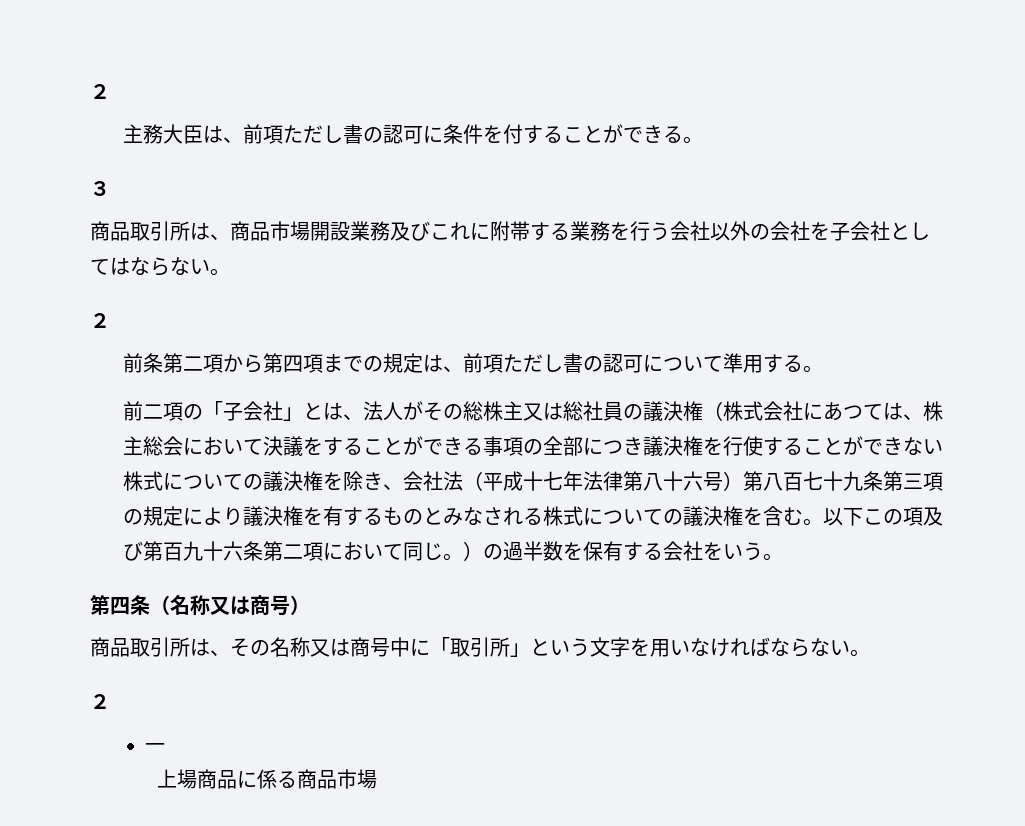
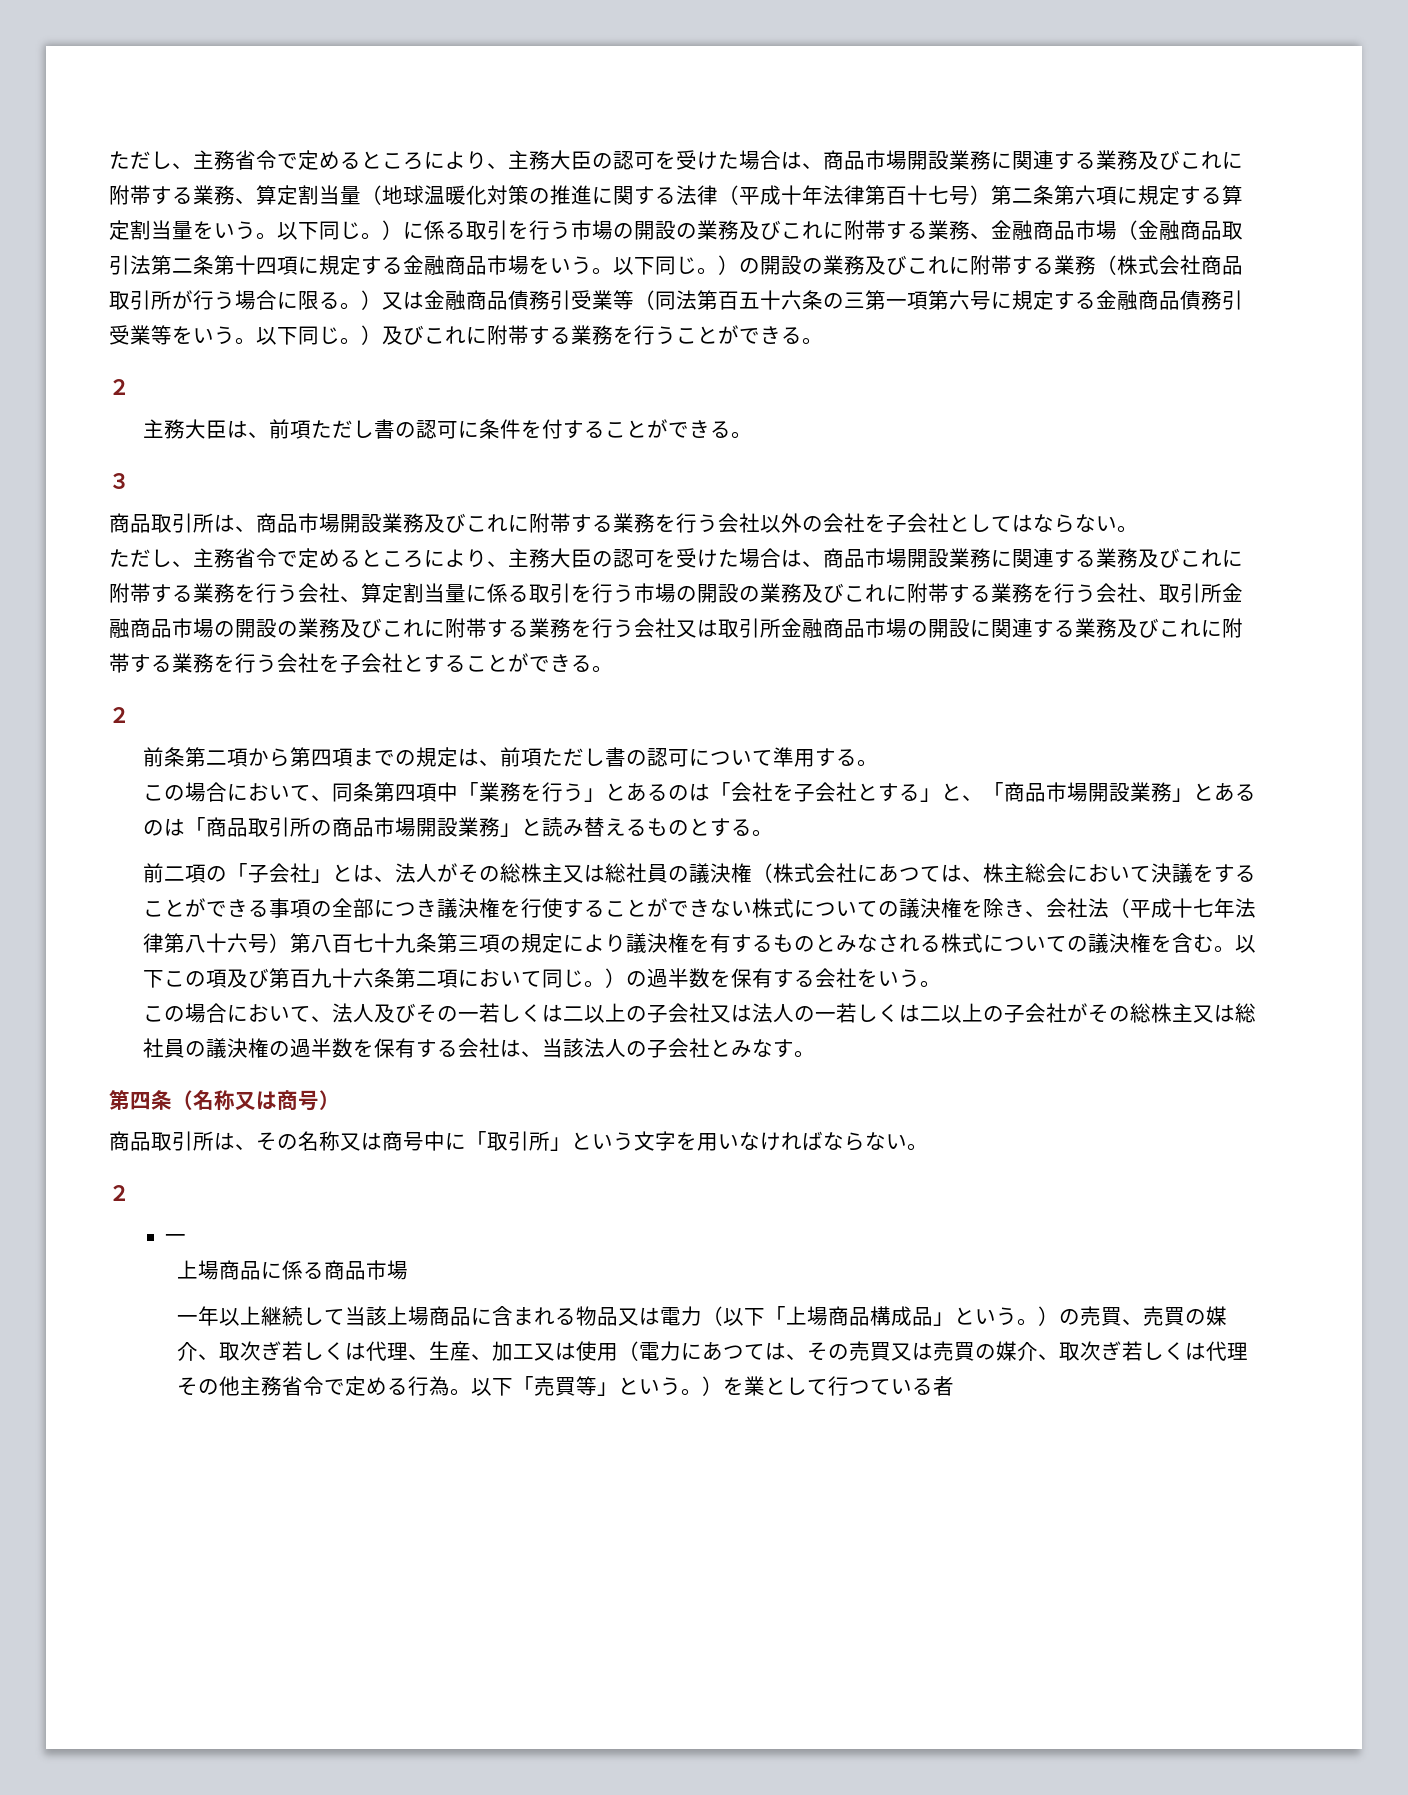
+ ただし、主務省令で定めるところにより、主務大臣の認可を受けた場合は、商品市場開設業務に関連する業務及びこれに附帯する業務、算定割当量（地球温暖化対策の推進に関する法律（平成十年法律第百十七号）第二条第六項に規定する算定割当量をいう。以下同じ。）に係る取引を行う市場の開設の業務及びこれに附帯する業務、金融商品市場（金融商品取引法第二条第十四項に規定する金融商品市場をいう。以下同じ。）の開設の業務及びこれに附帯する業務（株式会社商品取引所が行う場合に限る。）又は金融商品債務引受業等（同法第百五十六条の三第一項第六号に規定する金融商品債務引受業等をいう。以下同じ。）及びこれに附帯する業務を行うことができる。
+ ただし、主務省令で定めるところにより、主務大臣の認可を受けた場合は、商品市場開設業務に関連する業務及びこれに附帯する業務を行う会社、算定割当量に係る取引を行う市場の開設の業務及びこれに附帯する業務を行う会社、取引所金融商品市場の開設の業務及びこれに附帯する業務を行う会社又は取引所金融商品市場の開設に関連する業務及びこれに附帯する業務を行う会社を子会社とすることができる。
+ この場合において、同条第四項中「業務を行う」とあるのは「会社を子会社とする」と、「商品市場開設業務」とあるのは「商品取引所の商品市場開設業務」と読み替えるものとする。
+ この場合において、法人及びその一若しくは二以上の子会社又は法人の一若しくは二以上の子会社がその総株主又は総社員の議決権の過半数を保有する会社は、当該法人の子会社とみなす。
+ 一年以上継続して当該上場商品に含まれる物品又は電力（以下「上場商品構成品」という。）の売買、売買の媒介、取次ぎ若しくは代理、生産、加工又は使用（電力にあつては、その売買又は売買の媒介、取次ぎ若しくは代理その他主務省令で定める行為。以下「売買等」という。）を業として行つている者

